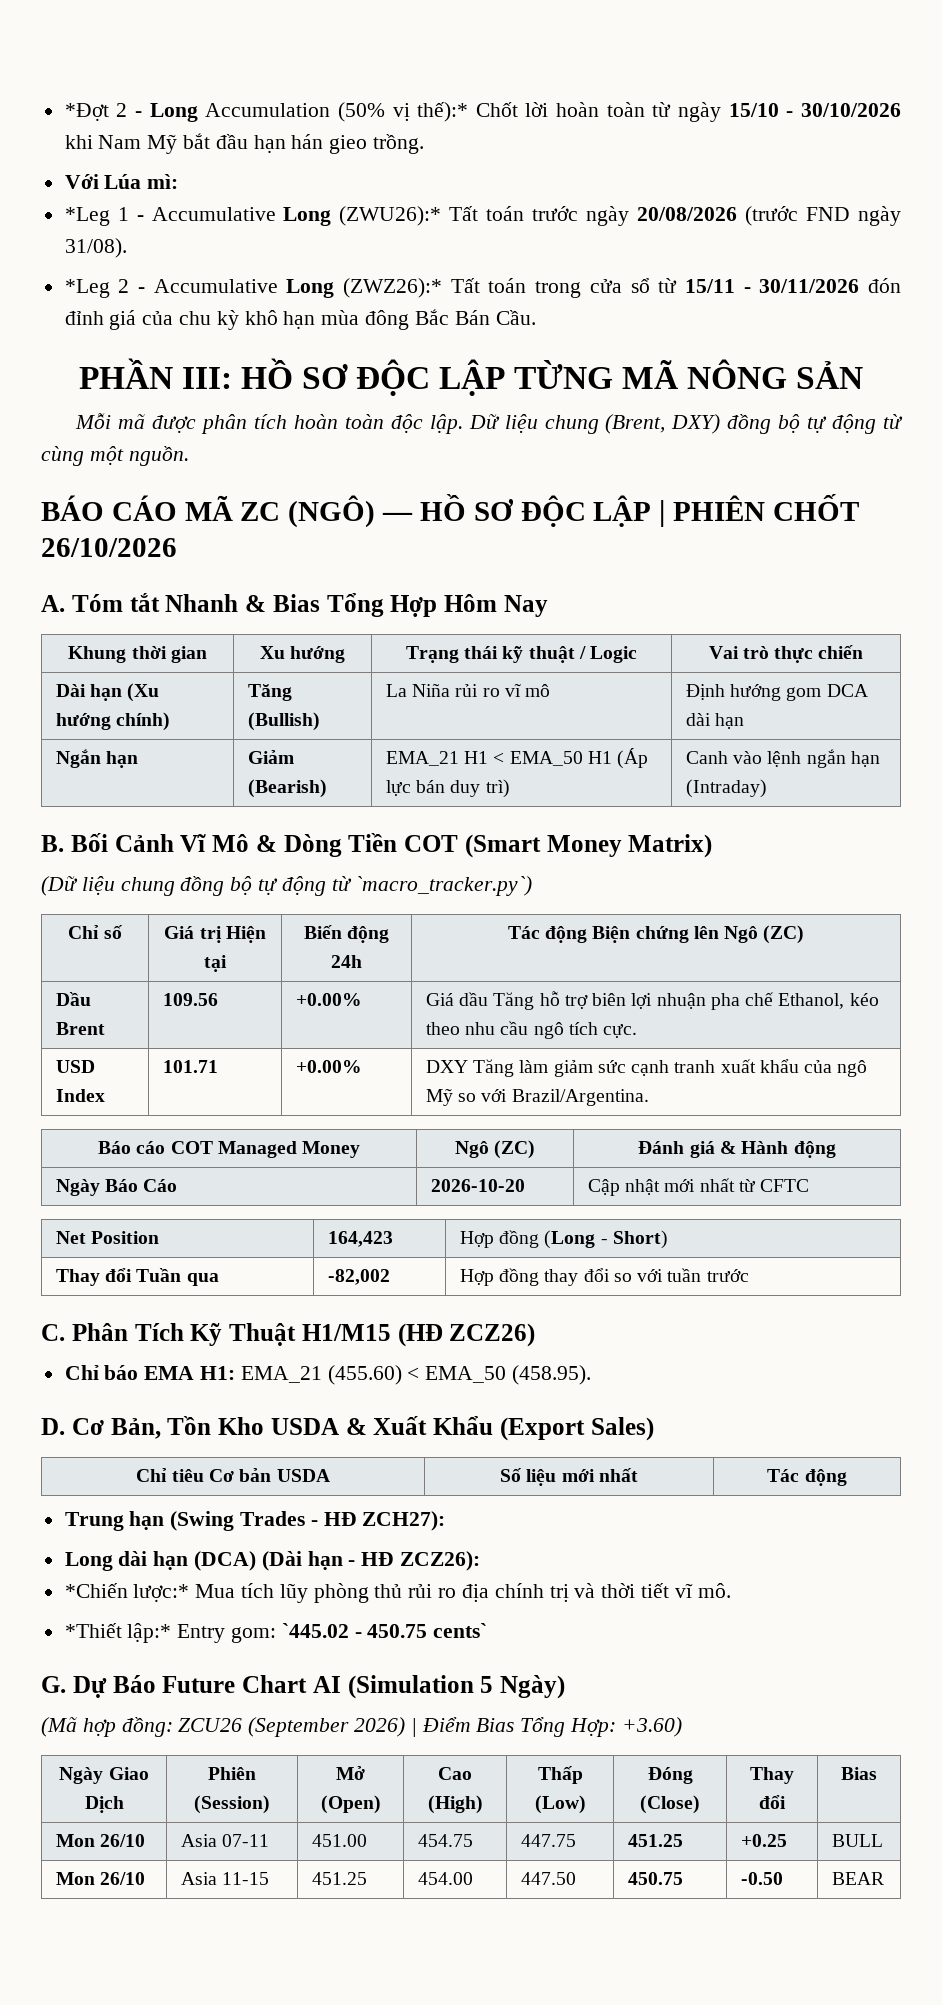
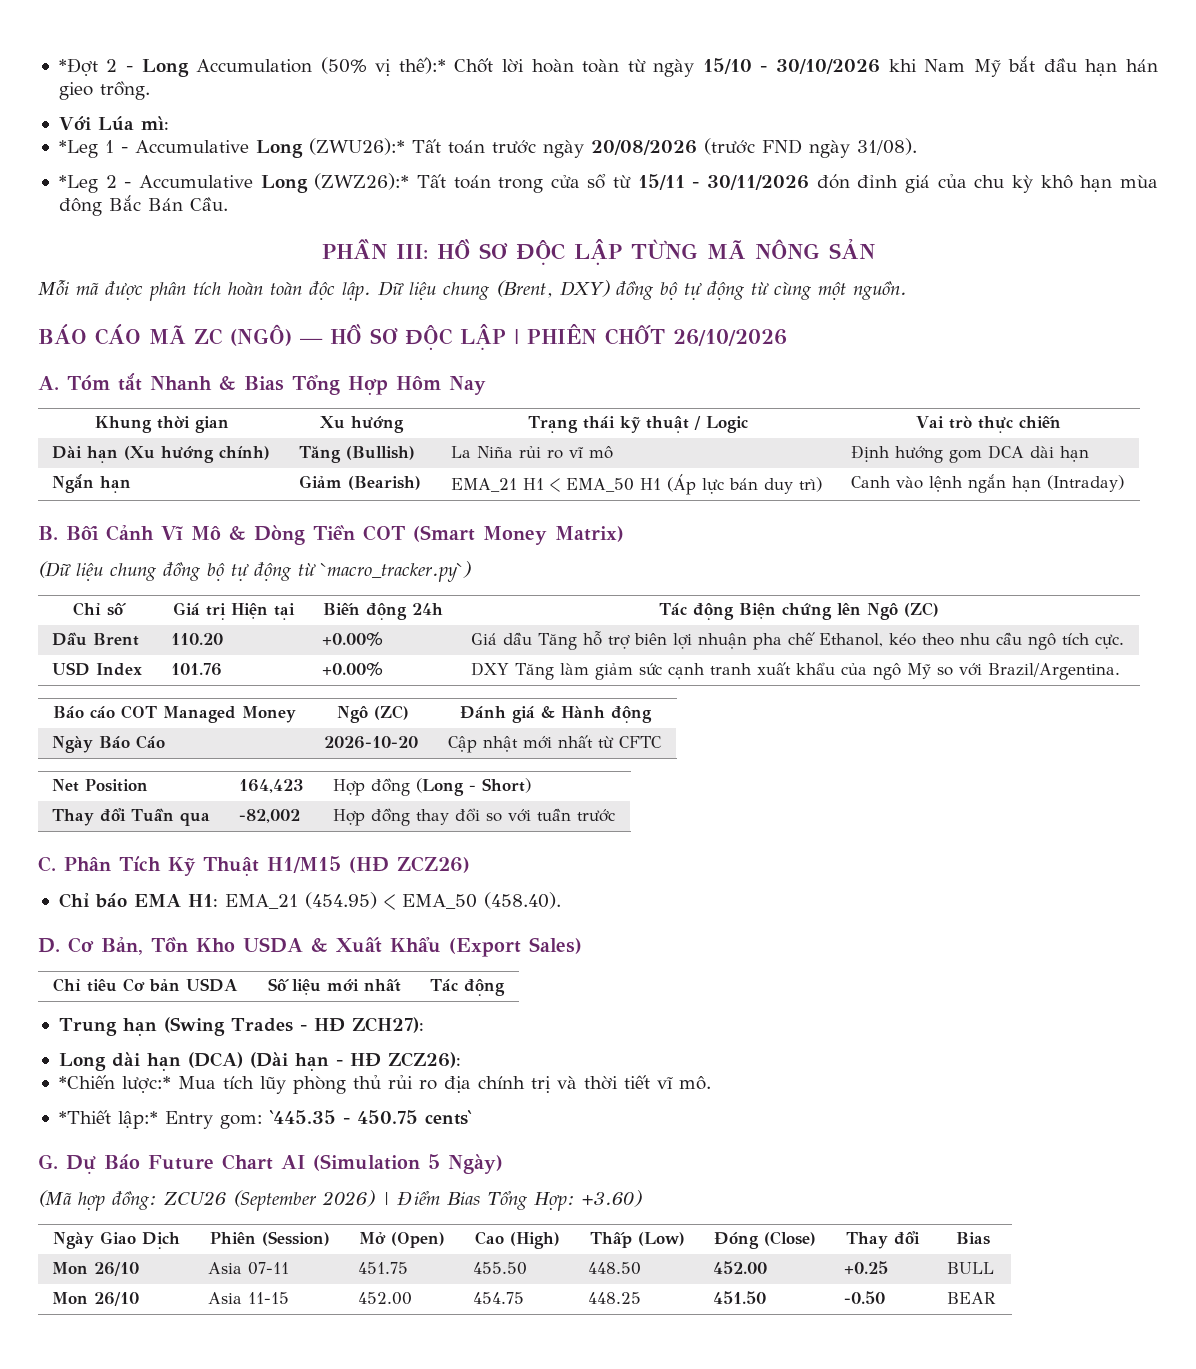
- Dầu Brent | 109.56 | +0.00% | Giá dầu Tăng hỗ trợ biên lợi nhuận pha chế Ethanol, kéo theo nhu cầu ngô tích cực.
+ Dầu Brent | 110.20 | +0.00% | Giá dầu Tăng hỗ trợ biên lợi nhuận pha chế Ethanol, kéo theo nhu cầu ngô tích cực.
- USD Index | 101.71 | +0.00% | DXY Tăng làm giảm sức cạnh tranh xuất khẩu của ngô Mỹ so với Brazil/Argentina.
+ USD Index | 101.76 | +0.00% | DXY Tăng làm giảm sức cạnh tranh xuất khẩu của ngô Mỹ so với Brazil/Argentina.
- Chỉ báo EMA H1: EMA_21 (455.60) < EMA_50 (458.95).
+ Chỉ báo EMA H1: EMA_21 (454.95) < EMA_50 (458.40).
- *Thiết lập:* Entry gom: `445.02 - 450.75 cents`
+ *Thiết lập:* Entry gom: `445.35 - 450.75 cents`
- Mon 26/10 | Asia 07-11 | 451.00 | 454.75 | 447.75 | 451.25 | +0.25 | BULL
+ Mon 26/10 | Asia 07-11 | 451.75 | 455.50 | 448.50 | 452.00 | +0.25 | BULL
- Mon 26/10 | Asia 11-15 | 451.25 | 454.00 | 447.50 | 450.75 | -0.50 | BEAR
+ Mon 26/10 | Asia 11-15 | 452.00 | 454.75 | 448.25 | 451.50 | -0.50 | BEAR

